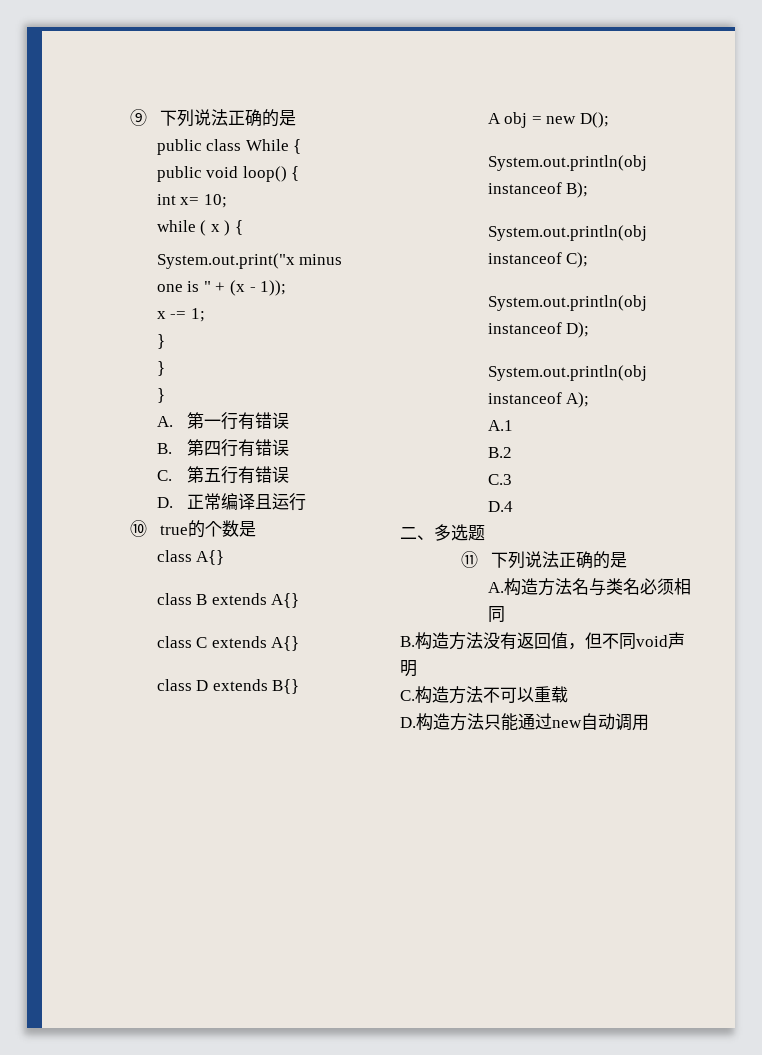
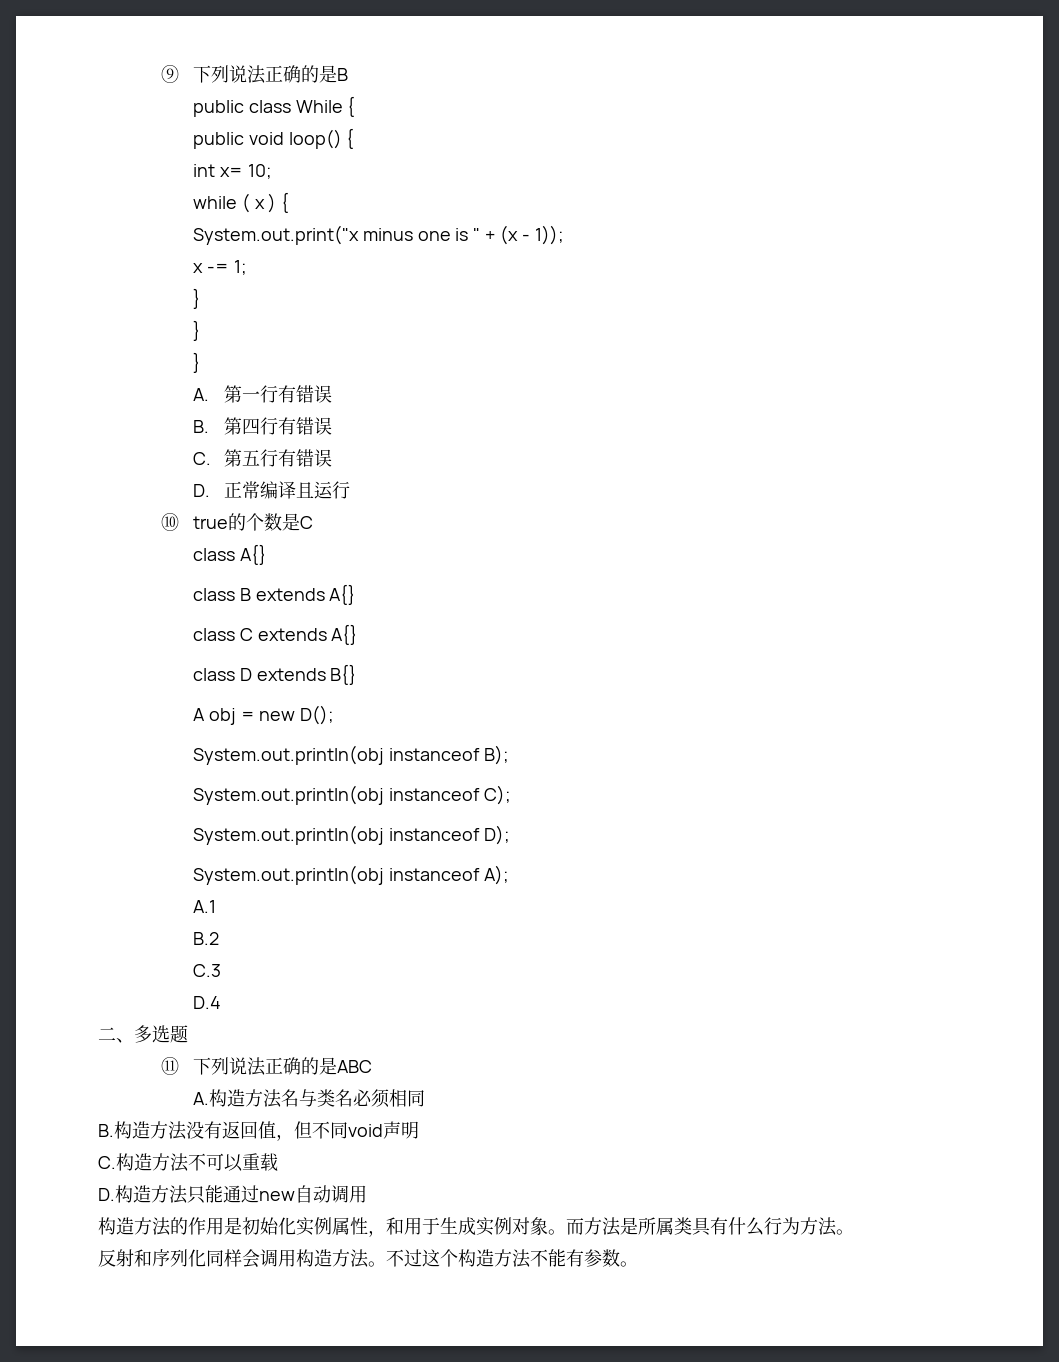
- ⑨下列说法正确的是
+ ⑨下列说法正确的是B
- ⑩ true的个数是
+ ⑩ true的个数是C
- ⑪下列说法正确的是
+ ⑪下列说法正确的是ABC
+ 构造方法的作用是初始化实例属性，和用于生成实例对象。而方法是所属类具有什么行为方法。
+ 反射和序列化同样会调用构造方法。不过这个构造方法不能有参数。

